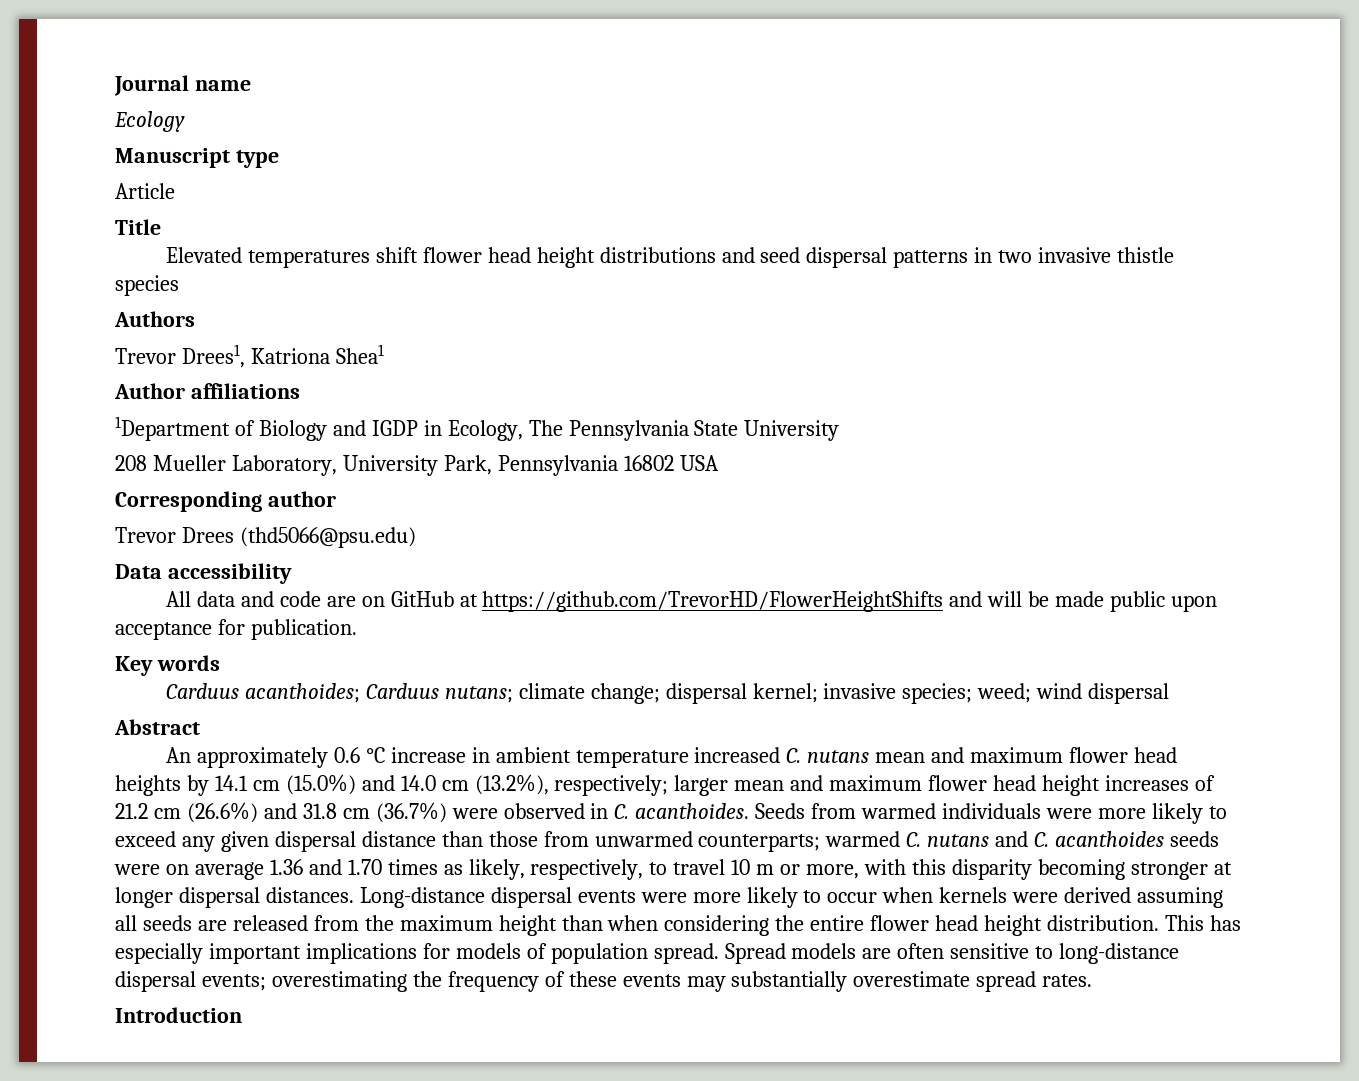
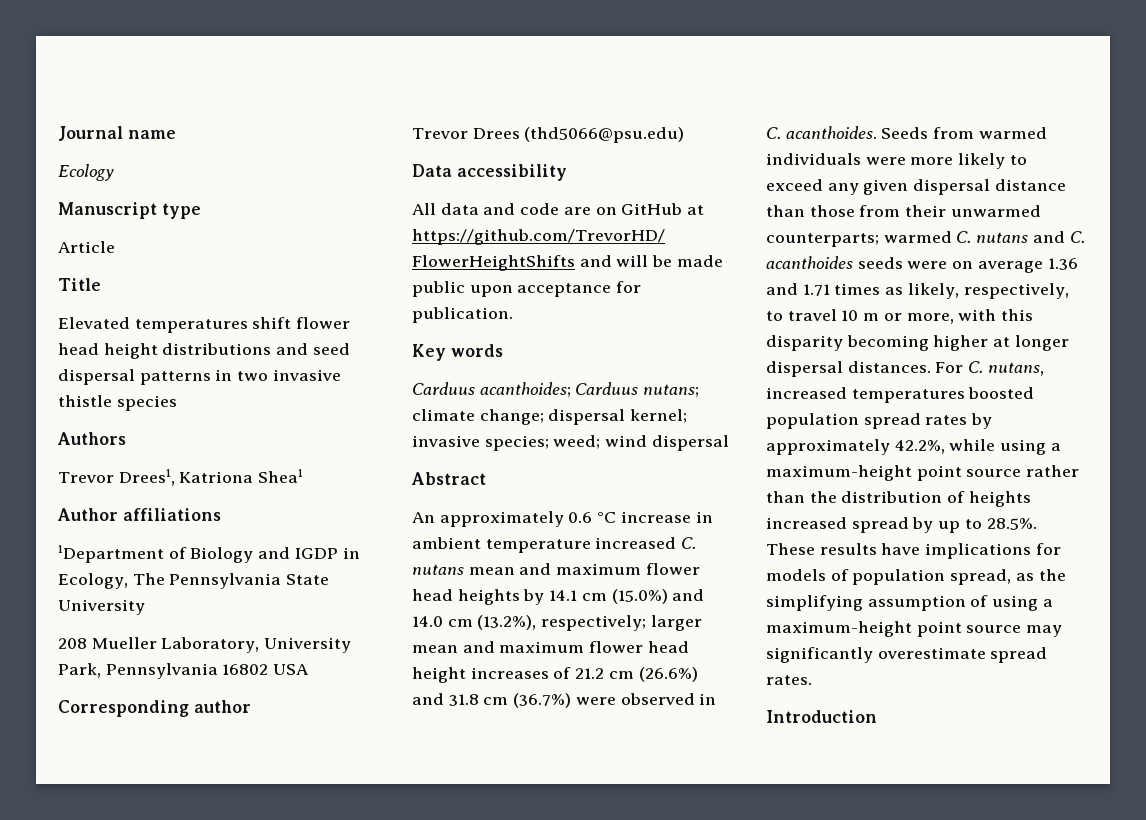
- Seeds from warmed individuals were more likely to exceed any given dispersal distance than those from unwarmed counterparts; warmed C. nutans and C. acanthoides seeds were on average 1.36 and 1.70 times as likely, respectively, to travel 10 m or more, with this disparity becoming stronger at longer dispersal distances.
+ Seeds from warmed individuals were more likely to exceed any given dispersal distance than those from their unwarmed counterparts; warmed C. nutans and C. acanthoides seeds were on average 1.36 and 1.71 times as likely, respectively, to travel 10 m or more, with this disparity becoming higher at longer dispersal distances.
- Long-distance dispersal events were more likely to occur when kernels were derived assuming all seeds are released from the maximum height than when considering the entire flower head height distribution. This has especially important implications for models of population spread. Spread models are often sensitive to long-distance dispersal events; overestimating the frequency of these events may substantially overestimate spread rates.
+ For C. nutans, increased temperatures boosted population spread rates by approximately 42.2%, while using a maximum-height point source rather than the distribution of heights increased spread by up to 28.5%. These results have implications for models of population spread, as the simplifying assumption of using a maximum-height point source may significantly overestimate spread rates.

